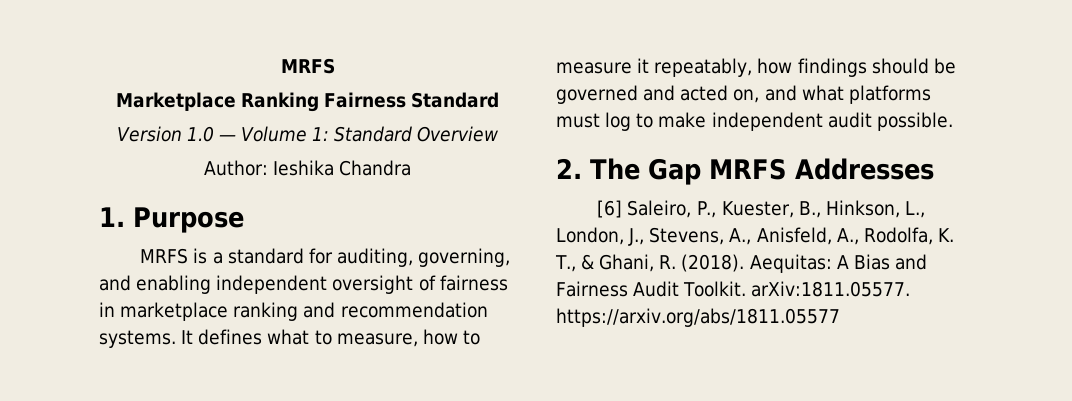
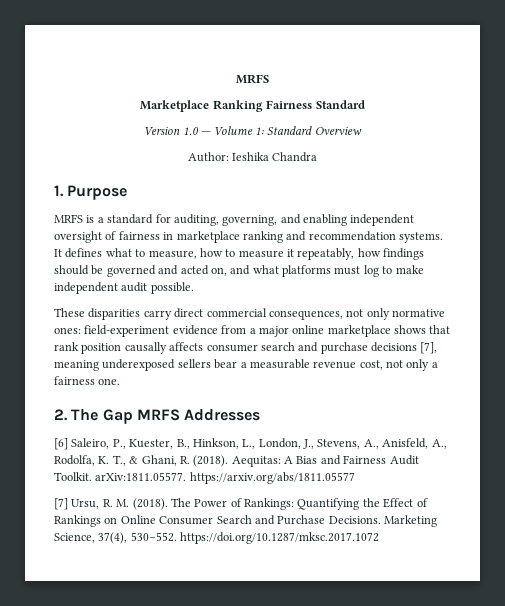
+ These disparities carry direct commercial consequences, not only normative ones: field-experiment evidence from a major online marketplace shows that rank position causally affects consumer search and purchase decisions [7], meaning underexposed sellers bear a measurable revenue cost, not only a fairness one.
+ [7] Ursu, R. M. (2018). The Power of Rankings: Quantifying the Effect of Rankings on Online Consumer Search and Purchase Decisions. Marketing Science, 37(4), 530–552. https://doi.org/10.1287/mksc.2017.1072

